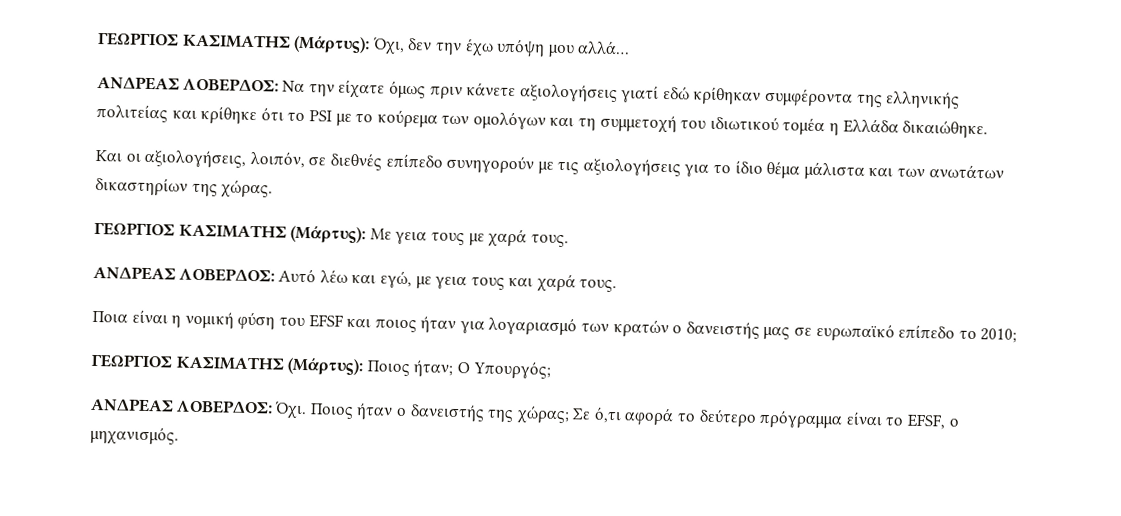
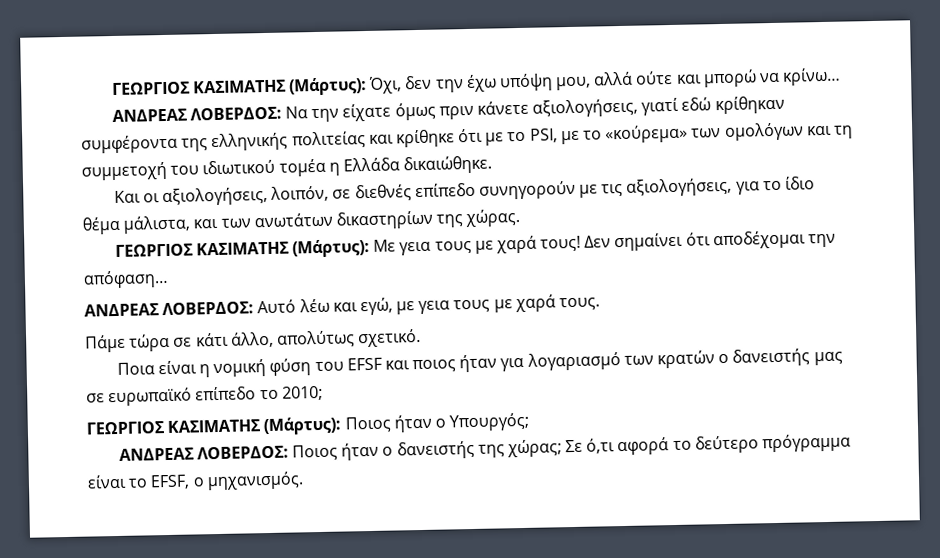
- ΓΕΩΡΓΙΟΣ ΚΑΣΙΜΑΤΗΣ (Μάρτυς): Όχι, δεν την έχω υπόψη μου αλλά…
+ ΓΕΩΡΓΙΟΣ ΚΑΣΙΜΑΤΗΣ (Μάρτυς): Όχι, δεν την έχω υπόψη μου, αλλά ούτε και μπορώ να κρίνω…
- ΑΝΔΡΕΑΣ ΛΟΒΕΡΔΟΣ: Να την είχατε όμως πριν κάνετε αξιολογήσεις γιατί εδώ κρίθηκαν συμφέροντα της ελληνικής πολιτείας και κρίθηκε ότι το PSI με το κούρεμα των ομολόγων και τη συμμετοχή του ιδιωτικού τομέα η Ελλάδα δικαιώθηκε.
+ ΑΝΔΡΕΑΣ ΛΟΒΕΡΔΟΣ: Να την είχατε όμως πριν κάνετε αξιολογήσεις, γιατί εδώ κρίθηκαν συμφέροντα της ελληνικής πολιτείας και κρίθηκε ότι με το PSI, με το «κούρεμα» των ομολόγων και τη συμμετοχή του ιδιωτικού τομέα η Ελλάδα δικαιώθηκε.
- Και οι αξιολογήσεις, λοιπόν, σε διεθνές επίπεδο συνηγορούν με τις αξιολογήσεις για το ίδιο θέμα μάλιστα και των ανωτάτων δικαστηρίων της χώρας.
+ Και οι αξιολογήσεις, λοιπόν, σε διεθνές επίπεδο συνηγορούν με τις αξιολογήσεις, για το ίδιο θέμα μάλιστα, και των ανωτάτων δικαστηρίων της χώρας.
- ΓΕΩΡΓΙΟΣ ΚΑΣΙΜΑΤΗΣ (Μάρτυς): Με γεια τους με χαρά τους.
+ ΓΕΩΡΓΙΟΣ ΚΑΣΙΜΑΤΗΣ (Μάρτυς): Με γεια τους με χαρά τους! Δεν σημαίνει ότι αποδέχομαι την απόφαση…
- ΑΝΔΡΕΑΣ ΛΟΒΕΡΔΟΣ: Αυτό λέω και εγώ, με γεια τους και χαρά τους.
+ ΑΝΔΡΕΑΣ ΛΟΒΕΡΔΟΣ: Αυτό λέω και εγώ, με γεια τους με χαρά τους.
+ Πάμε τώρα σε κάτι άλλο, απολύτως σχετικό.
- ΓΕΩΡΓΙΟΣ ΚΑΣΙΜΑΤΗΣ (Μάρτυς): Ποιος ήταν; Ο Υπουργός;
+ ΓΕΩΡΓΙΟΣ ΚΑΣΙΜΑΤΗΣ (Μάρτυς): Ποιος ήταν ο Υπουργός;
- ΑΝΔΡΕΑΣ ΛΟΒΕΡΔΟΣ: Όχι. Ποιος ήταν ο δανειστής της χώρας; Σε ό,τι αφορά το δεύτερο πρόγραμμα είναι το EFSF, ο μηχανισμός.
+ ΑΝΔΡΕΑΣ ΛΟΒΕΡΔΟΣ: Ποιος ήταν ο δανειστής της χώρας; Σε ό,τι αφορά το δεύτερο πρόγραμμα είναι το EFSF, ο μηχανισμός.

